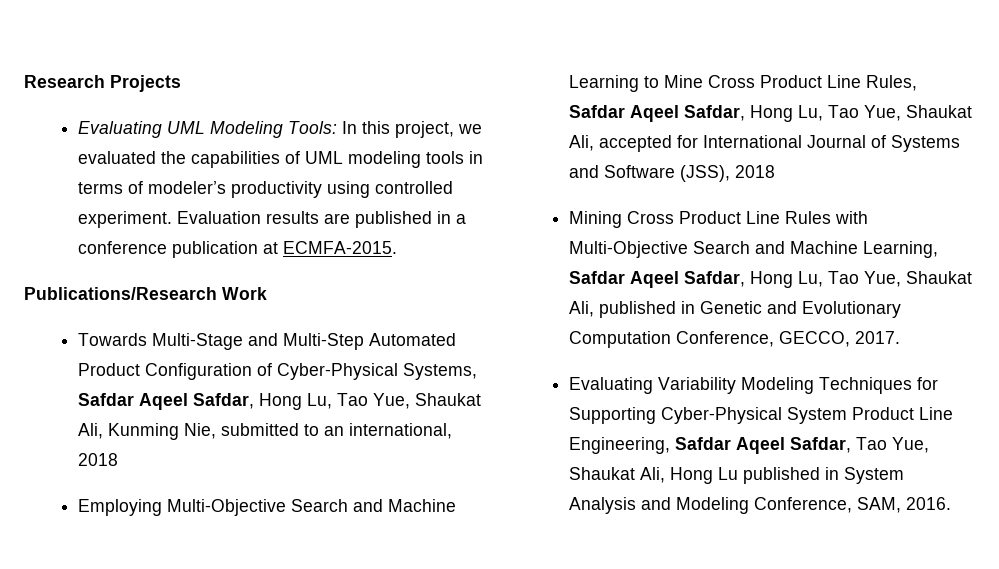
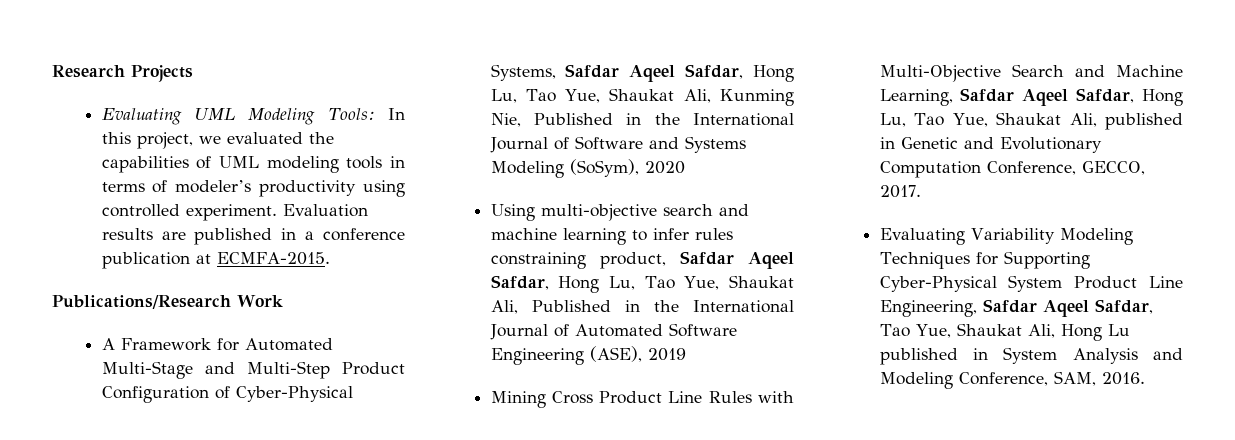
- Towards Multi-Stage and Multi-Step Automated Product Configuration of Cyber-Physical Systems, Safdar Aqeel Safdar, Hong Lu, Tao Yue, Shaukat Ali, Kunming Nie, submitted to an international, 2018
- Employing Multi-Objective Search and Machine Learning to Mine Cross Product Line Rules, Safdar Aqeel Safdar, Hong Lu, Tao Yue, Shaukat Ali, accepted for International Journal of Systems and Software (JSS), 2018
+ A Framework for Automated Multi-Stage and Multi-Step Product Configuration of Cyber-Physical Systems, Safdar Aqeel Safdar, Hong Lu, Tao Yue, Shaukat Ali, Kunming Nie, Published in the International Journal of Software and Systems Modeling (SoSym), 2020
+ Using multi-objective search and machine learning to infer rules constraining product, Safdar Aqeel Safdar, Hong Lu, Tao Yue, Shaukat Ali, Published in the International Journal of Automated Software Engineering (ASE), 2019

